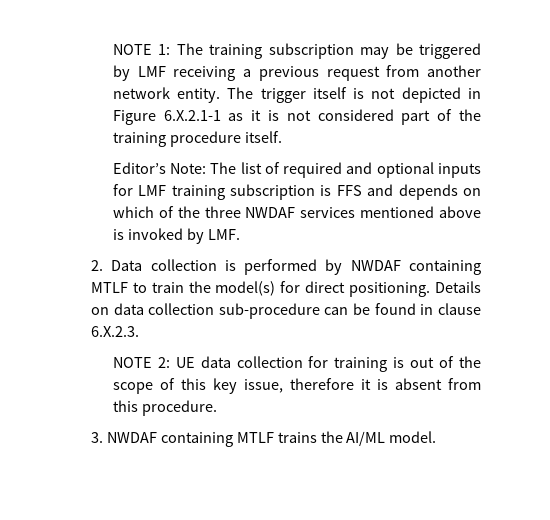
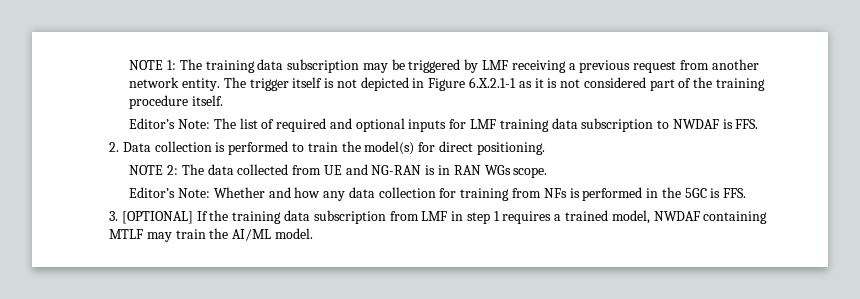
- NOTE 1: The training subscription may be triggered by LMF receiving a previous request from another network entity.
+ NOTE 1: The training data subscription may be triggered by LMF receiving a previous request from another network entity.
- Editor’s Note: The list of required and optional inputs for LMF training subscription is FFS and depends on which of the three NWDAF services mentioned above is invoked by LMF.
+ Editor’s Note: The list of required and optional inputs for LMF training data subscription to NWDAF is FFS.
- 2. Data collection is performed by NWDAF containing MTLF to train the model(s) for direct positioning. Details on data collection sub-procedure can be found in clause 6.X.2.3.
- NOTE 2: UE data collection for training is out of the scope of this key issue, therefore it is absent from this procedure.
- 3. NWDAF containing MTLF trains the AI/ML model.
+ 2. Data collection is performed to train the model(s) for direct positioning.
+ NOTE 2: The data collected from UE and NG-RAN is in RAN WGs scope.
+ Editor’s Note: Whether and how any data collection for training from NFs is performed in the 5GC is FFS.
+ 3. [OPTIONAL] If the training data subscription from LMF in step 1 requires a trained model, NWDAF containing MTLF may train the AI/ML model.

